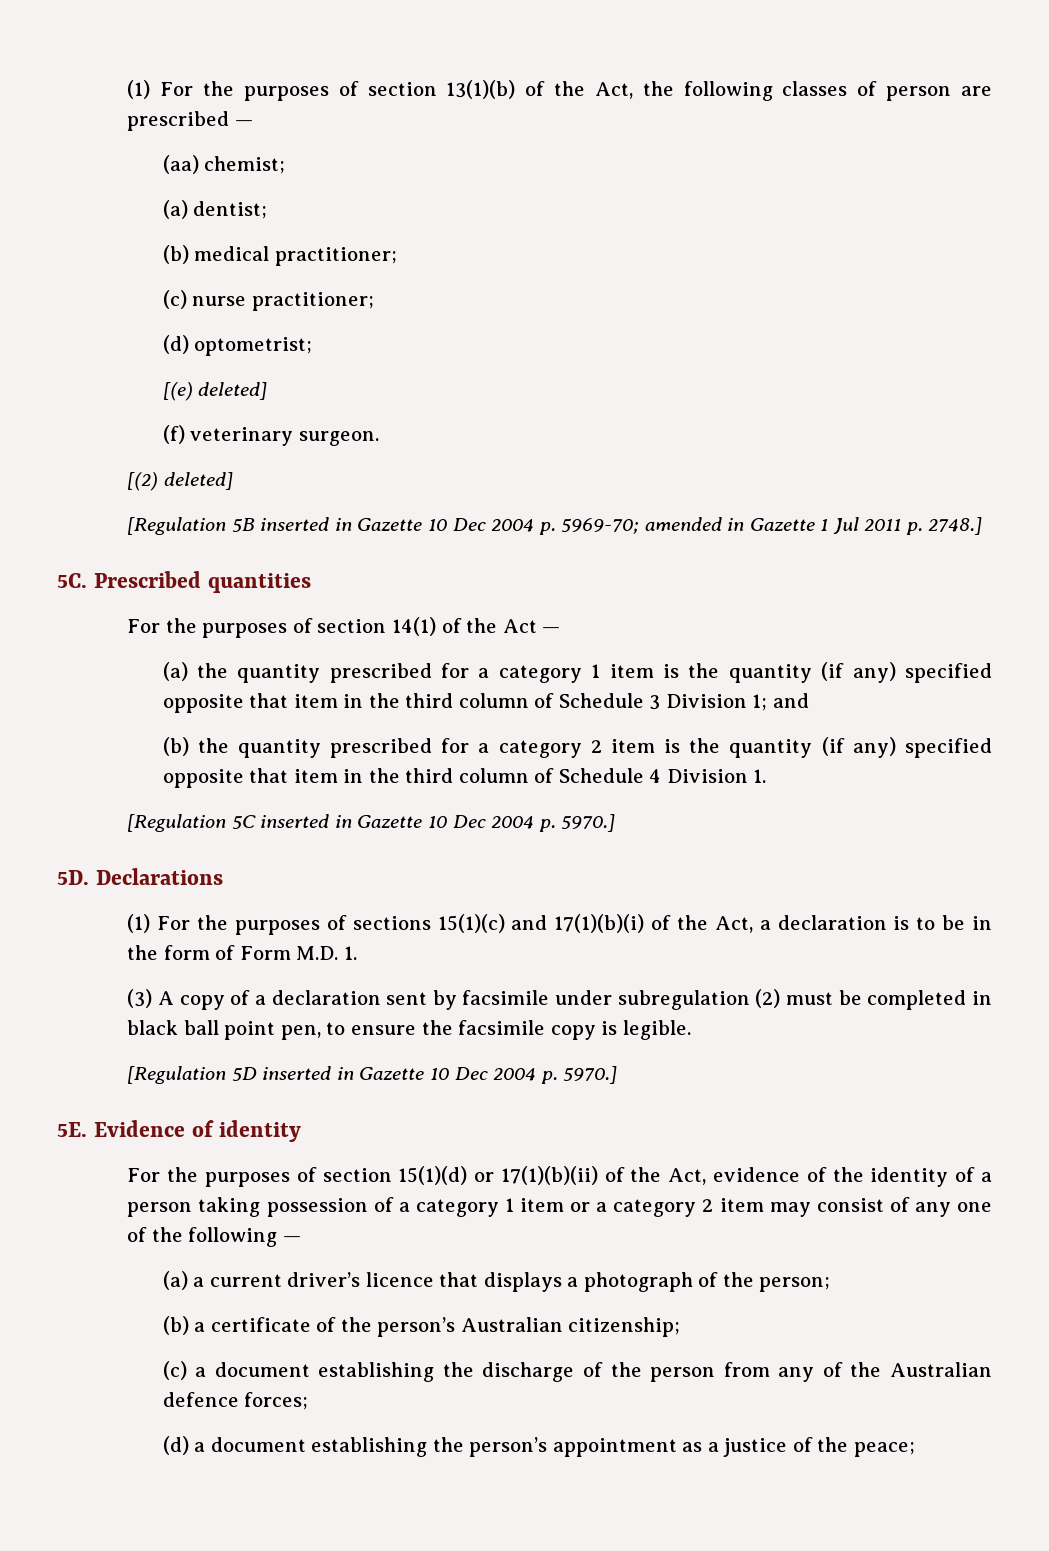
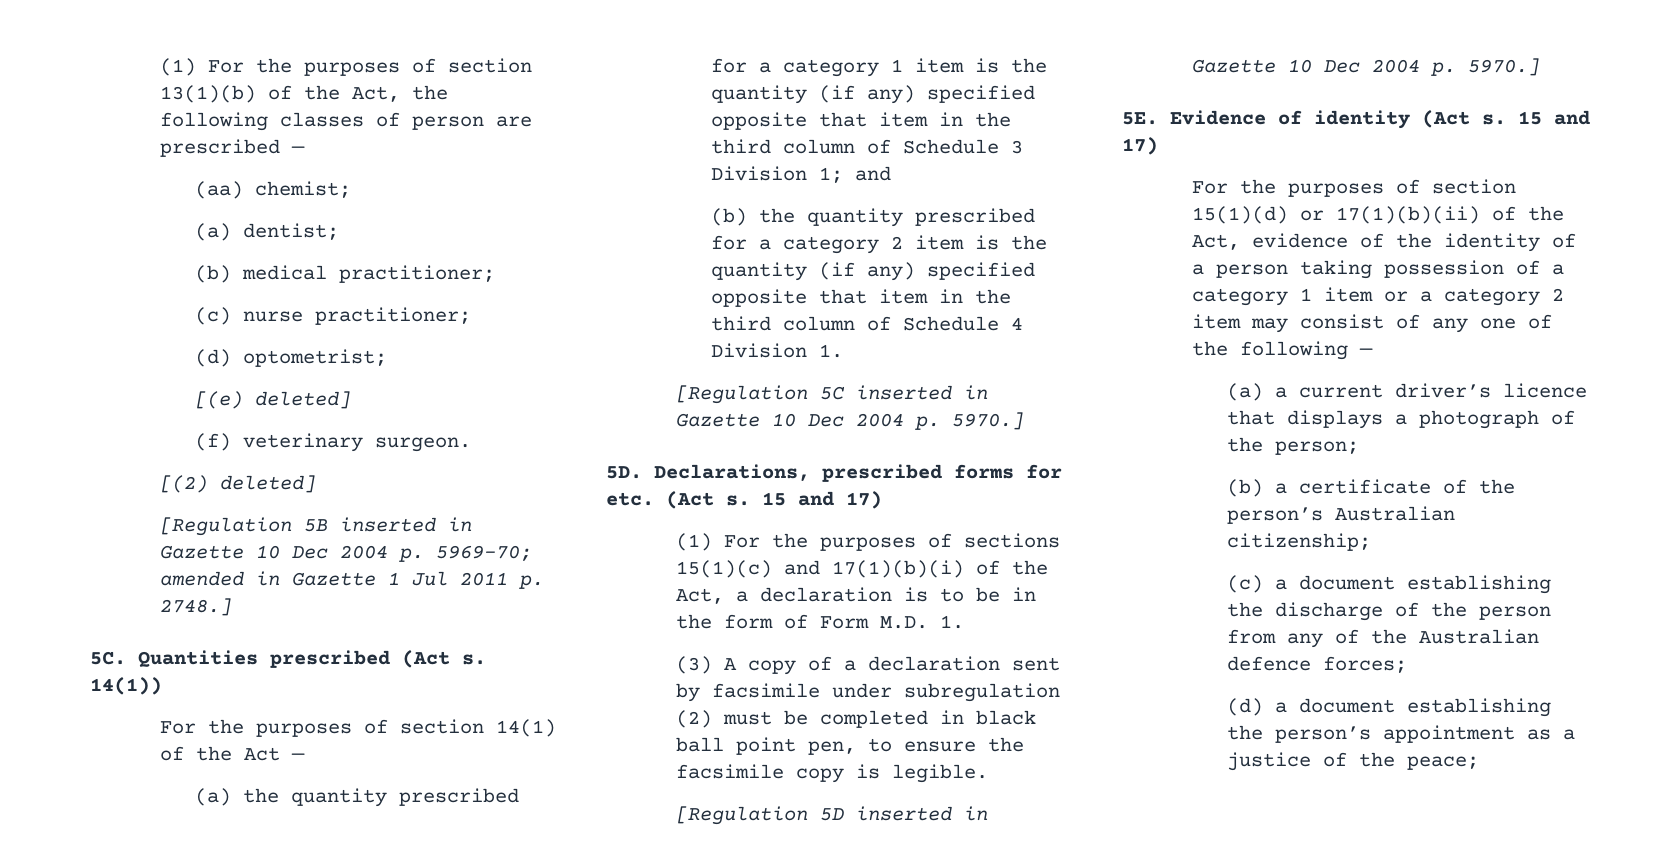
- Prescribed quantities
+ Quantities prescribed (Act s. 14(1))
- Declarations
+ Declarations, prescribed forms for etc. (Act s. 15 and 17)
- Evidence of identity
+ Evidence of identity (Act s. 15 and 17)

